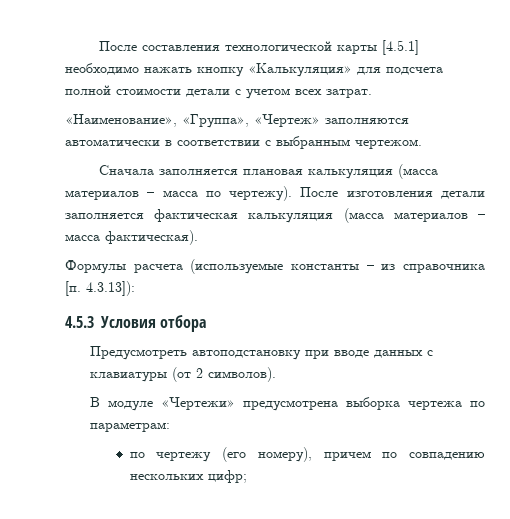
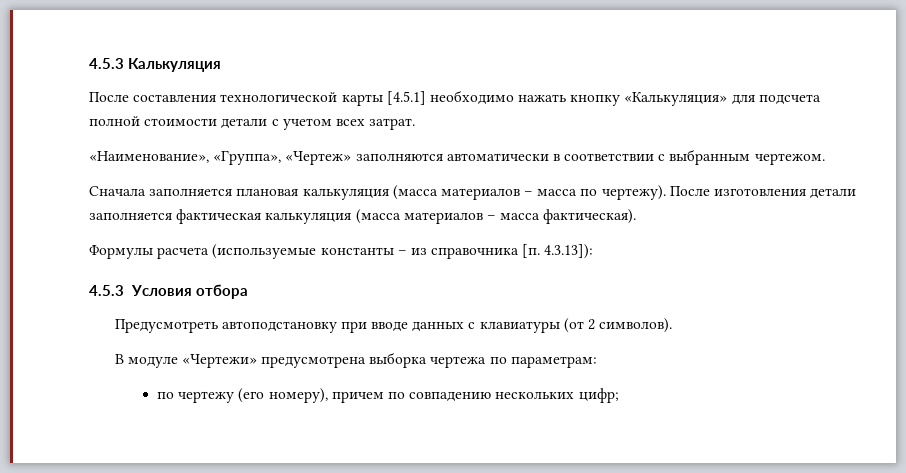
+ 4.5.3 Калькуляция

